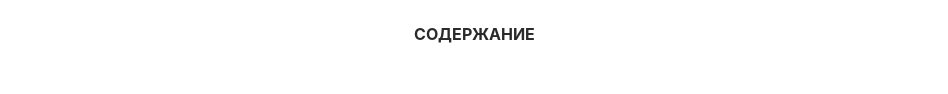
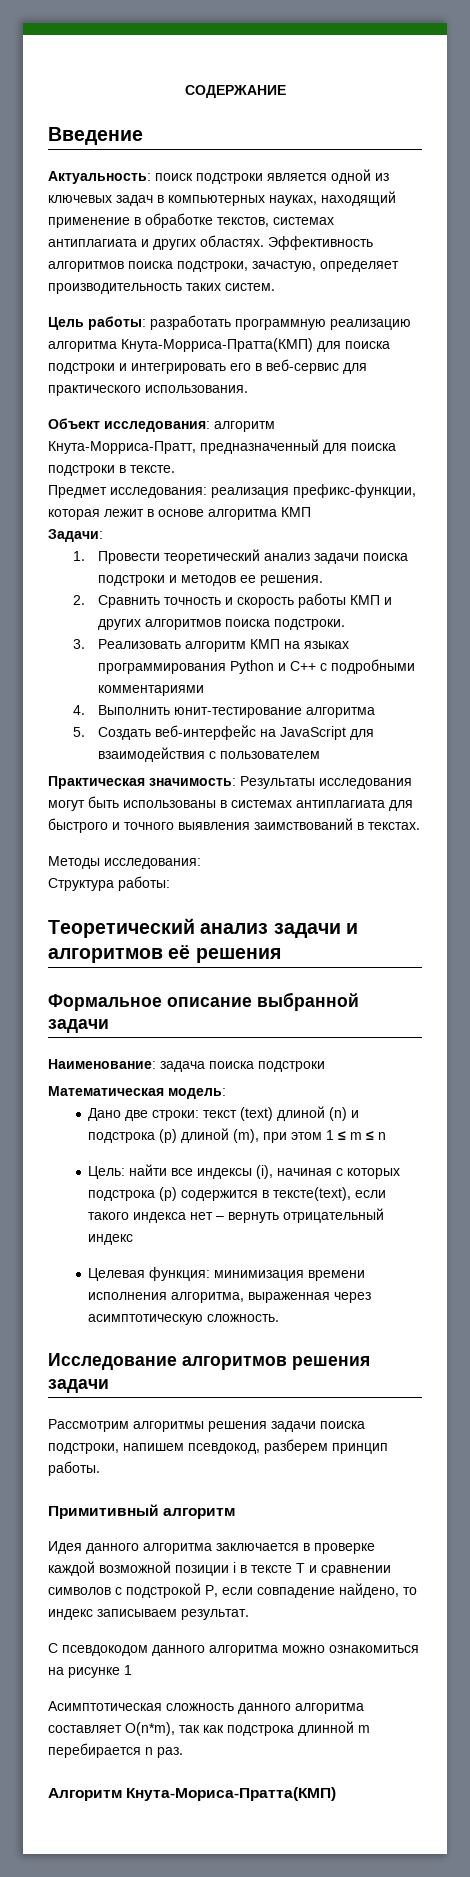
+ Введение
+ Актуальность: поиск подстроки является одной из ключевых задач в компьютерных науках, находящий применение в обработке текстов, системах антиплагиата и других областях. Эффективность алгоритмов поиска подстроки, зачастую, определяет производительность таких систем.
+ Цель работы: разработать программную реализацию алгоритма Кнута-Морриса-Пратта(КМП) для поиска подстроки и интегрировать его в веб-сервис для практического использования.
+ Объект исследования: алгоритм Кнута-Морриса-Пратт, предназначенный для поиска подстроки в тексте.
+ Предмет исследования: реализация префикс-функции, которая лежит в основе алгоритма КМП
+ Задачи:
+ 1. Провести теоретический анализ задачи поиска подстроки и методов ее решения.
+ 2. Сравнить точность и скорость работы КМП и других алгоритмов поиска подстроки.
+ 3. Реализовать алгоритм КМП на языках программирования Python и C++ с подробными комментариями
+ 4. Выполнить юнит-тестирование алгоритма
+ 5. Создать веб-интерфейс на JavaScript для взаимодействия с пользователем
+ Практическая значимость: Результаты исследования могут быть использованы в системах антиплагиата для быстрого и точного выявления заимствований в текстах.
+ Методы исследования:
+ Структура работы:
+ Теоретический анализ задачи и алгоритмов её решения
+ Формальное описание выбранной задачи
+ Наименование: задача поиска подстроки
+ Математическая модель:
+ Дано две строки: текст (text) длиной (n) и подстрока (p) длиной (m), при этом 1 ≤ m ≤ n
+ Цель: найти все индексы (i), начиная с которых подстрока (p) содержится в тексте(text), если такого индекса нет – вернуть отрицательный индекс
+ Целевая функция: минимизация времени исполнения алгоритма, выраженная через асимптотическую сложность.
+ Исследование алгоритмов решения задачи
+ Рассмотрим алгоритмы решения задачи поиска подстроки, напишем псевдокод, разберем принцип работы.
+ Примитивный алгоритм
+ Идея данного алгоритма заключается в проверке каждой возможной позиции i в тексте T и сравнении символов с подстрокой P, если совпадение найдено, то индекс записываем результат.
+ С псевдокодом данного алгоритма можно ознакомиться на рисунке 1
+ Асимптотическая сложность данного алгоритма составляет O(n*m), так как подстрока длинной m перебирается n раз.
+ Алгоритм Кнута-Мориса-Пратта(КМП)

